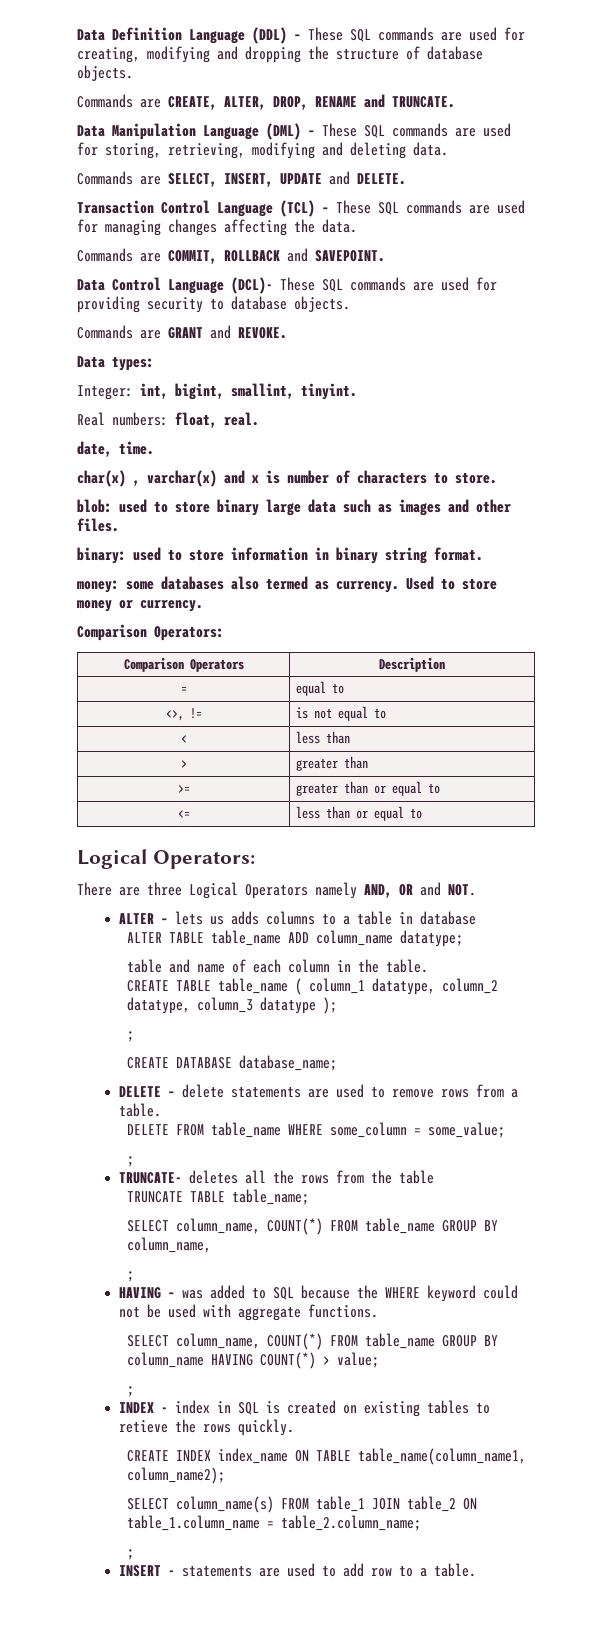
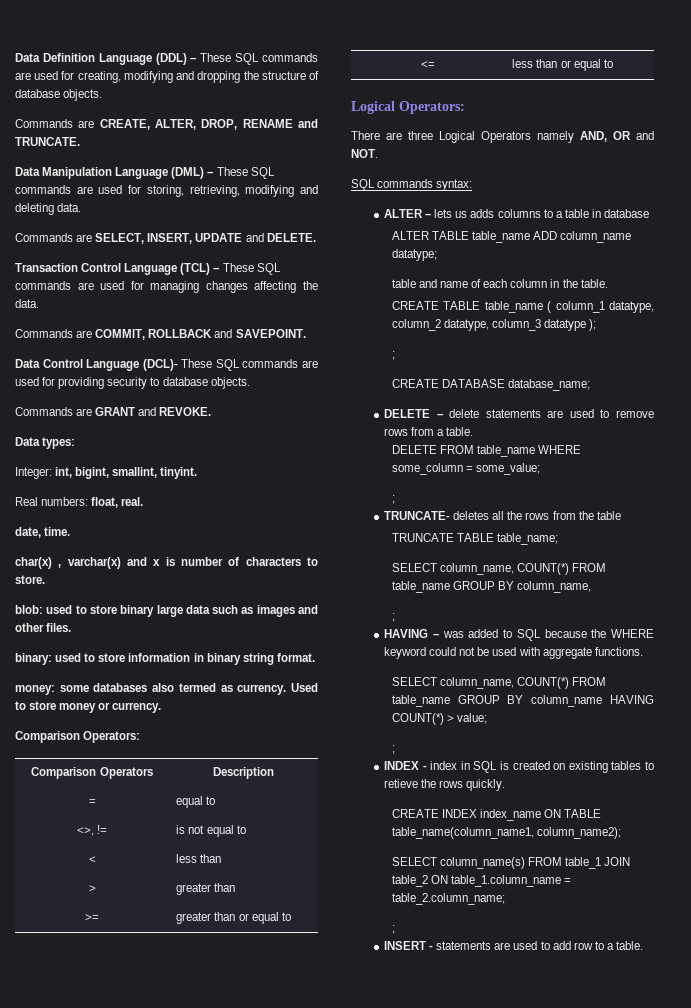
+ SQL commands syntax:

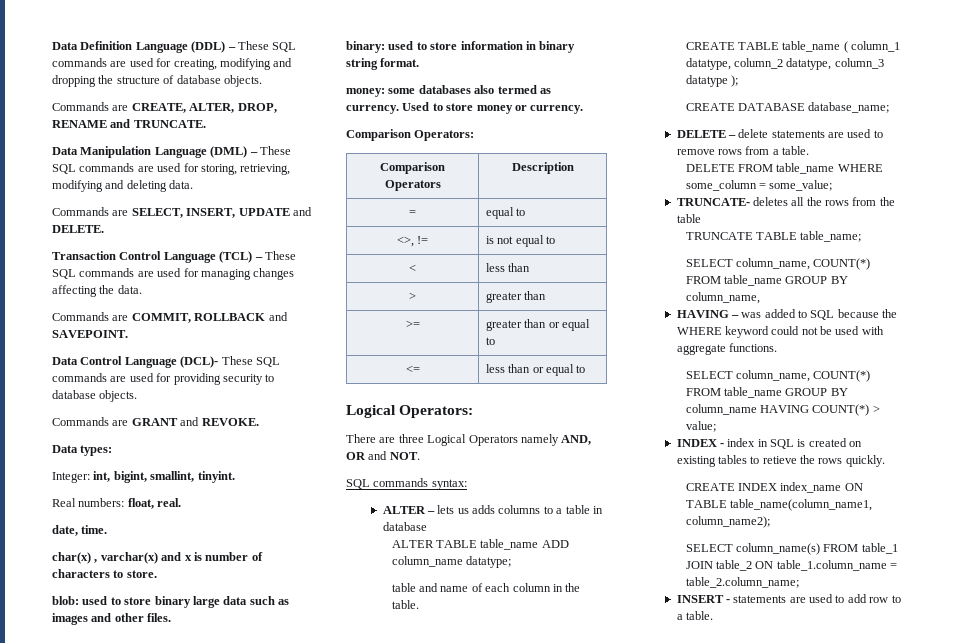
  CREATE TABLE table_name ( column_1 datatype, column_2 datatype, column_3 datatype );
- ;
  DELETE FROM table_name WHERE some_column = some_value;
- ;
  SELECT column_name, COUNT(*) FROM table_name GROUP BY column_name,
- ;
  SELECT column_name, COUNT(*) FROM table_name GROUP BY column_name HAVING COUNT(*) > value;
- ;
  SELECT column_name(s) FROM table_1 JOIN table_2 ON table_1.column_name = table_2.column_name;
- ;

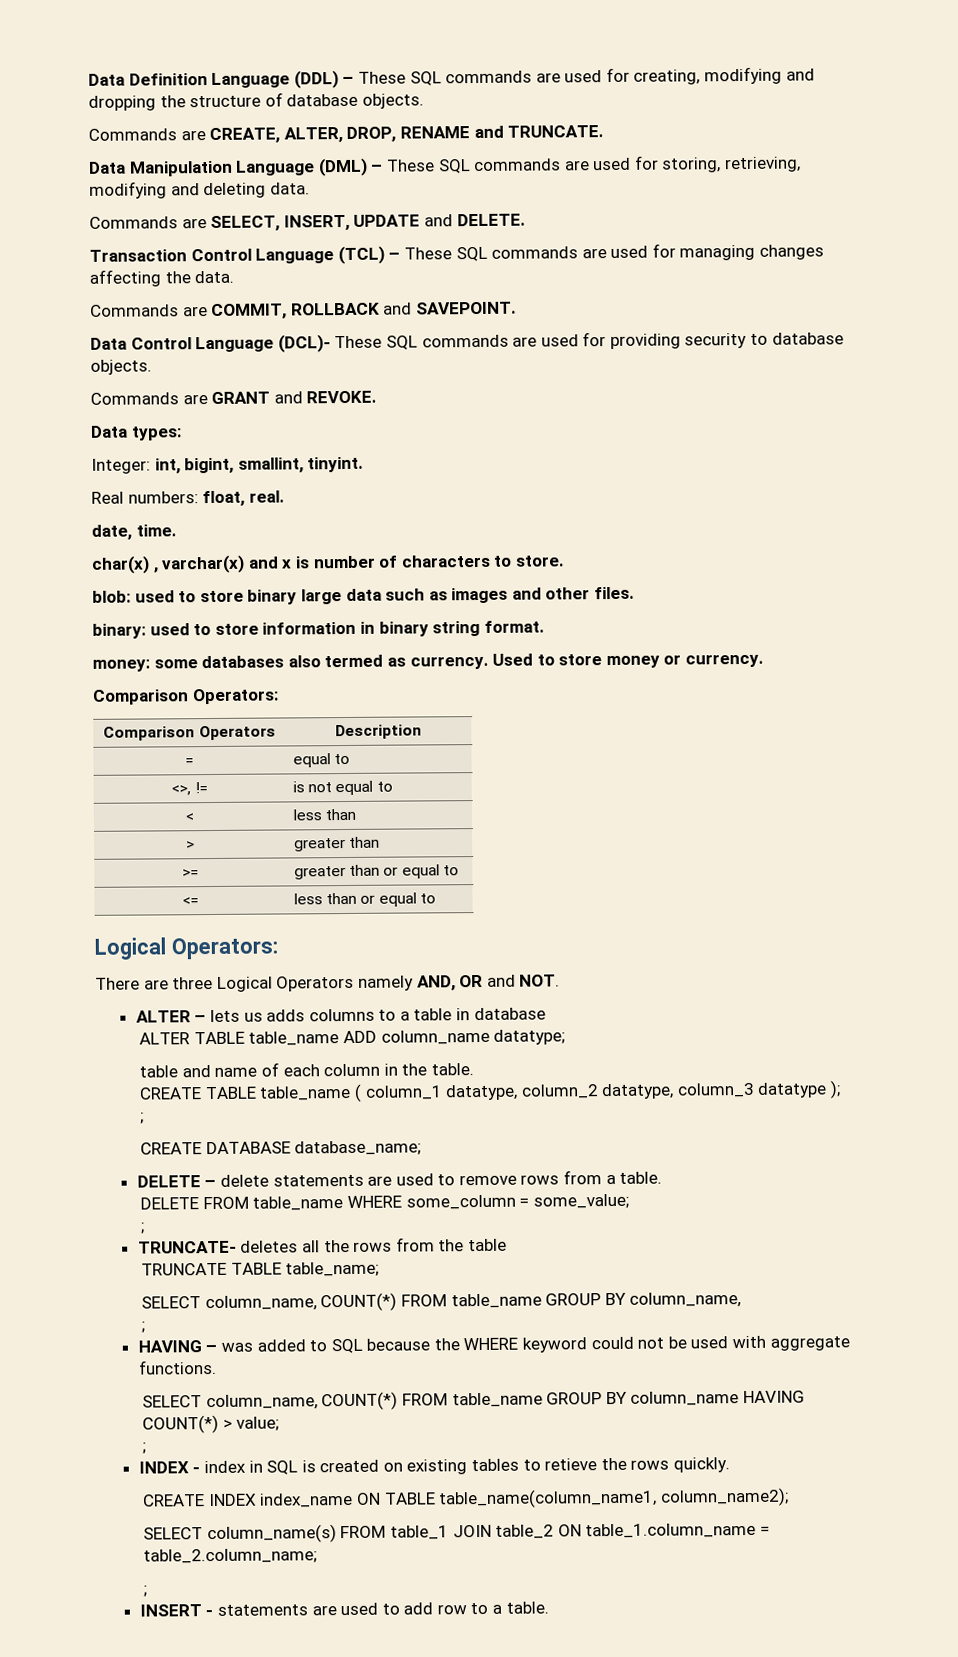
- SQL commands syntax:
  CREATE TABLE table_name ( column_1 datatype, column_2 datatype, column_3 datatype );
+ ;
  DELETE FROM table_name WHERE some_column = some_value;
+ ;
  SELECT column_name, COUNT(*) FROM table_name GROUP BY column_name,
+ ;
  SELECT column_name, COUNT(*) FROM table_name GROUP BY column_name HAVING COUNT(*) > value;
+ ;
  SELECT column_name(s) FROM table_1 JOIN table_2 ON table_1.column_name = table_2.column_name;
+ ;

